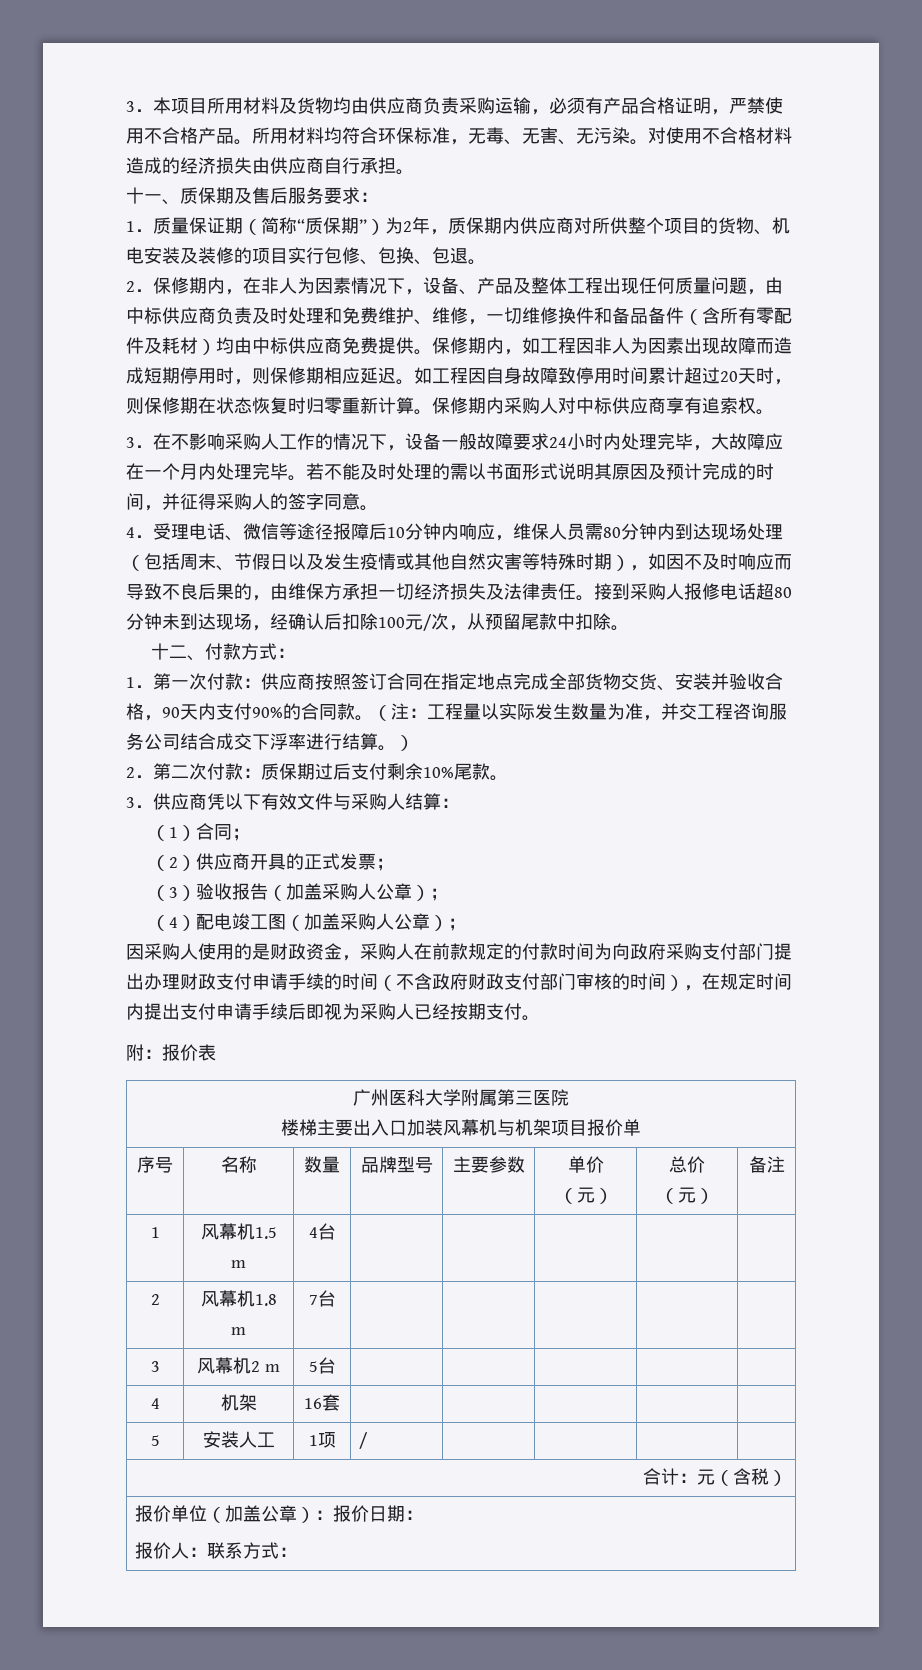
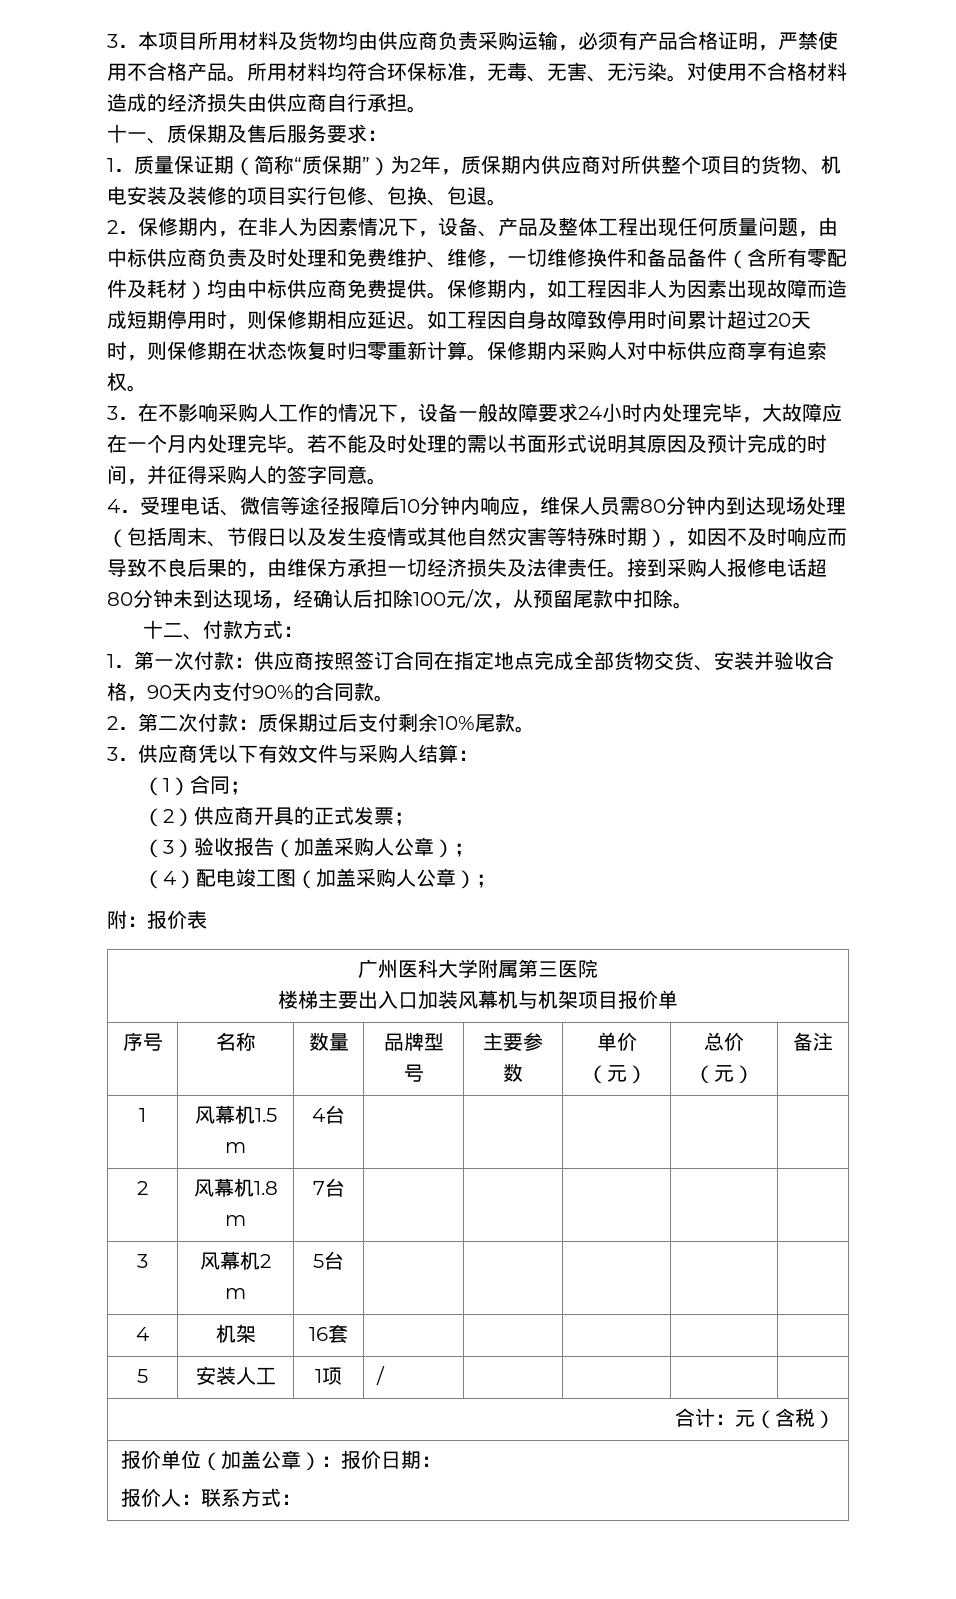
- （注：工程量以实际发生数量为准，并交工程咨询服务公司结合成交下浮率进行结算。）
- 因采购人使用的是财政资金，采购人在前款规定的付款时间为向政府采购支付部门提出办理财政支付申请手续的时间（不含政府财政支付部门审核的时间），在规定时间内提出支付申请手续后即视为采购人已经按期支付。

